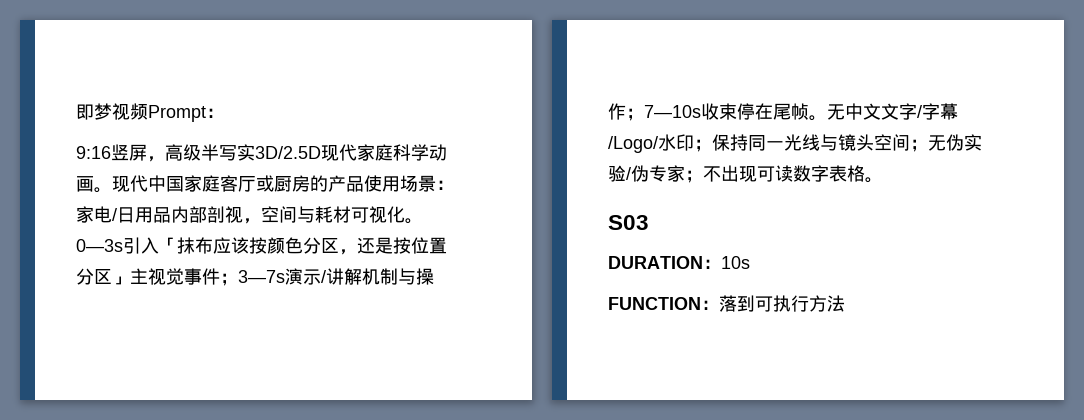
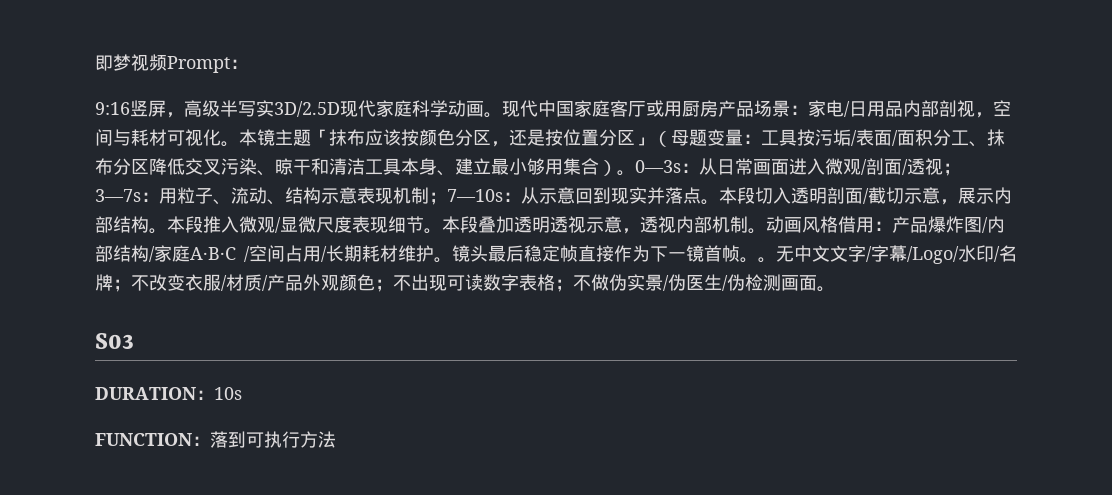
- 现代中国家庭客厅或厨房的产品使用场景：家电/日用品内部剖视，空间与耗材可视化。
+ 现代中国家庭客厅或用厨房产品场景：家电/日用品内部剖视，空间与耗材可视化。
- 0—3s引入「抹布应该按颜色分区，还是按位置分区」主视觉事件；3—7s演示/讲解机制与操作；7—10s收束停在尾帧。
+ 本镜主题「抹布应该按颜色分区，还是按位置分区」（母题变量：工具按污垢/表面/面积分工、抹布分区降低交叉污染、晾干和清洁工具本身、建立最小够用集合）。0—3s：从日常画面进入微观/剖面/透视；3—7s：用粒子、流动、结构示意表现机制；7—10s：从示意回到现实并落点。本段切入透明剖面/截切示意，展示内部结构。本段推入微观/显微尺度表现细节。本段叠加透明透视示意，透视内部机制。动画风格借用：产品爆炸图/内部结构/家庭A·B·C /空间占用/长期耗材维护。镜头最后稳定帧直接作为下一镜首帧。。
- 无中文文字/字幕/Logo/水印；保持同一光线与镜头空间；无伪实验/伪专家；不出现可读数字表格。
+ 无中文文字/字幕/Logo/水印/名牌；不改变衣服/材质/产品外观颜色；不出现可读数字表格；不做伪实景/伪医生/伪检测画面。

